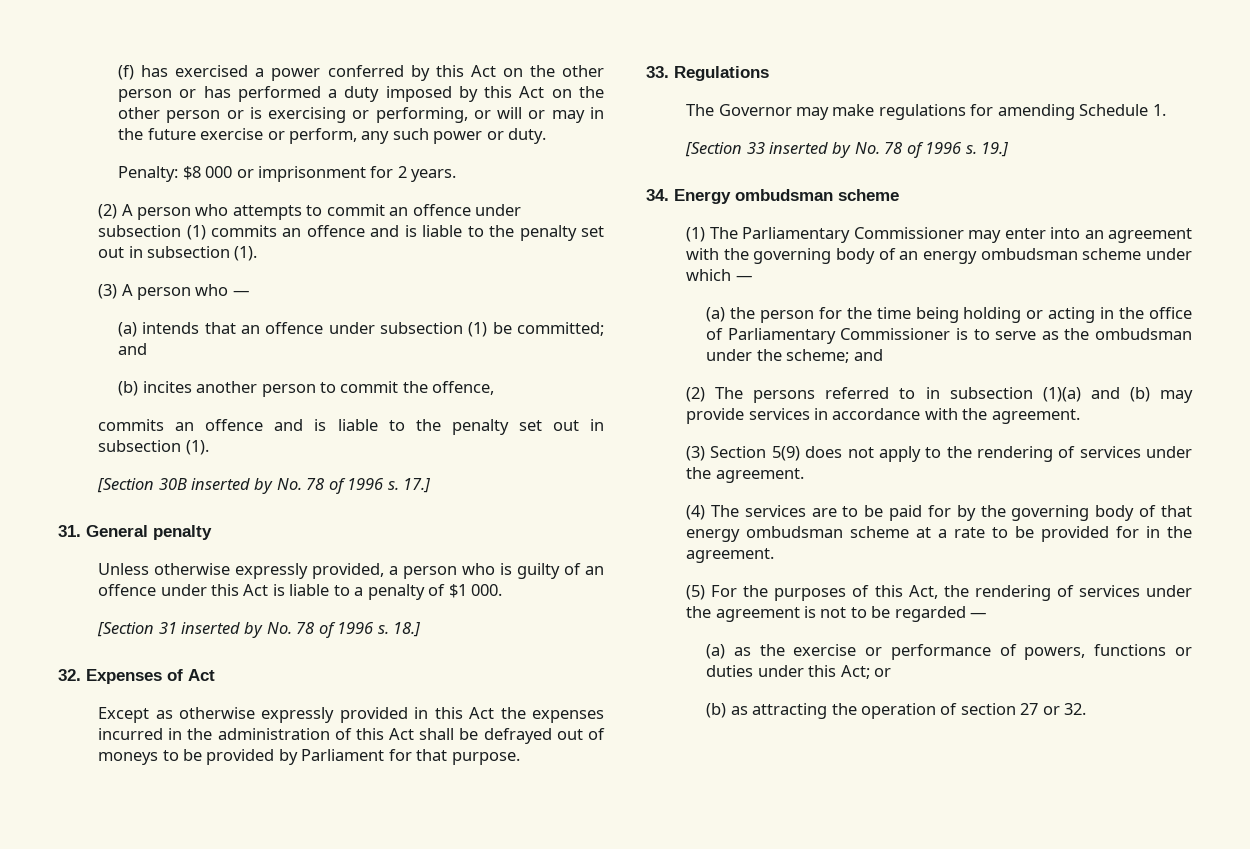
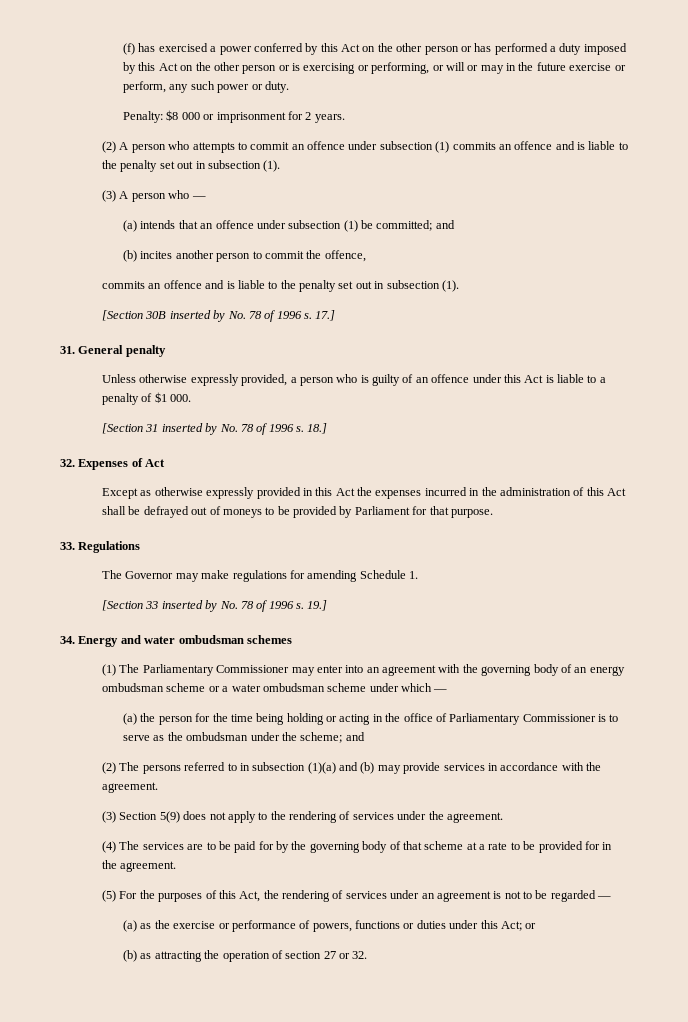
- 34. Energy ombudsman scheme
+ 34. Energy and water ombudsman schemes
- (1) The Parliamentary Commissioner may enter into an agreement with the governing body of an energy ombudsman scheme under which —
+ (1) The Parliamentary Commissioner may enter into an agreement with the governing body of an energy ombudsman scheme or a water ombudsman scheme under which —
- (4) The services are to be paid for by the governing body of that energy ombudsman scheme at a rate to be provided for in the agreement.
+ (4) The services are to be paid for by the governing body of that scheme at a rate to be provided for in the agreement.
- (5) For the purposes of this Act, the rendering of services under the agreement is not to be regarded —
+ (5) For the purposes of this Act, the rendering of services under an agreement is not to be regarded —

